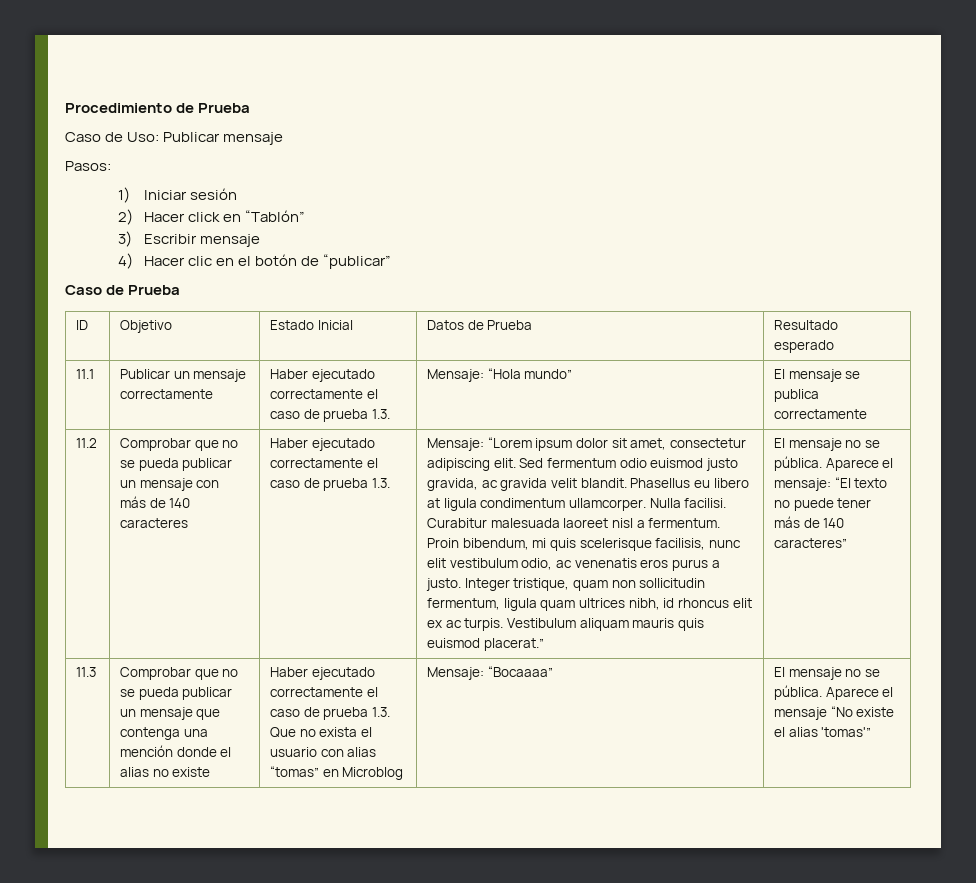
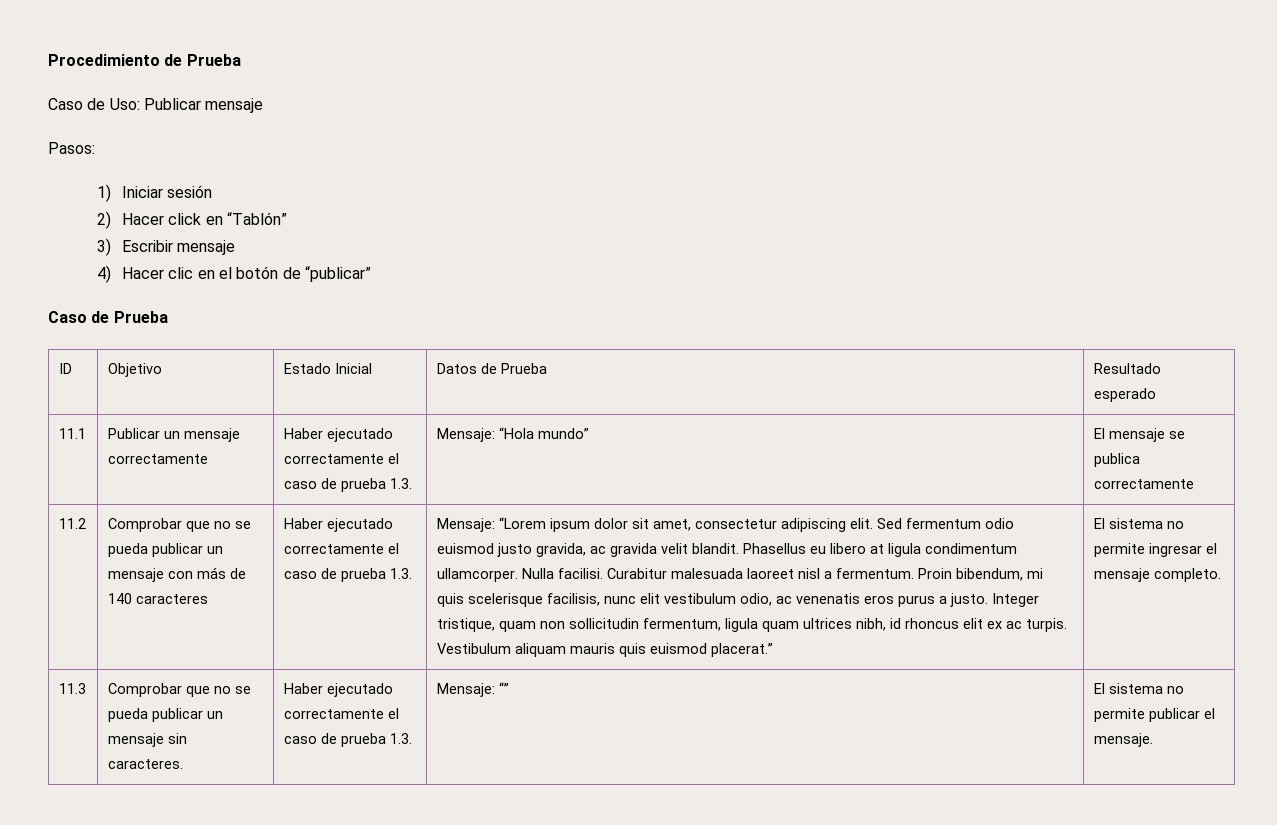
- El mensaje no se pública. Aparece el mensaje: “El texto no puede tener más de 140 caracteres”
+ El sistema no permite ingresar el mensaje completo.
- Comprobar que no se pueda publicar un mensaje que contenga una mención donde el alias no existe | Haber ejecutado correctamente el caso de prueba 1.3. Que no exista el usuario con alias “tomas” en Microblog | Mensaje: “Bocaaaa” | El mensaje no se pública. Aparece el mensaje “No existe el alias 'tomas'”
+ Comprobar que no se pueda publicar un mensaje sin caracteres. | Haber ejecutado correctamente el caso de prueba 1.3. | Mensaje: “” | El sistema no permite publicar el mensaje.

